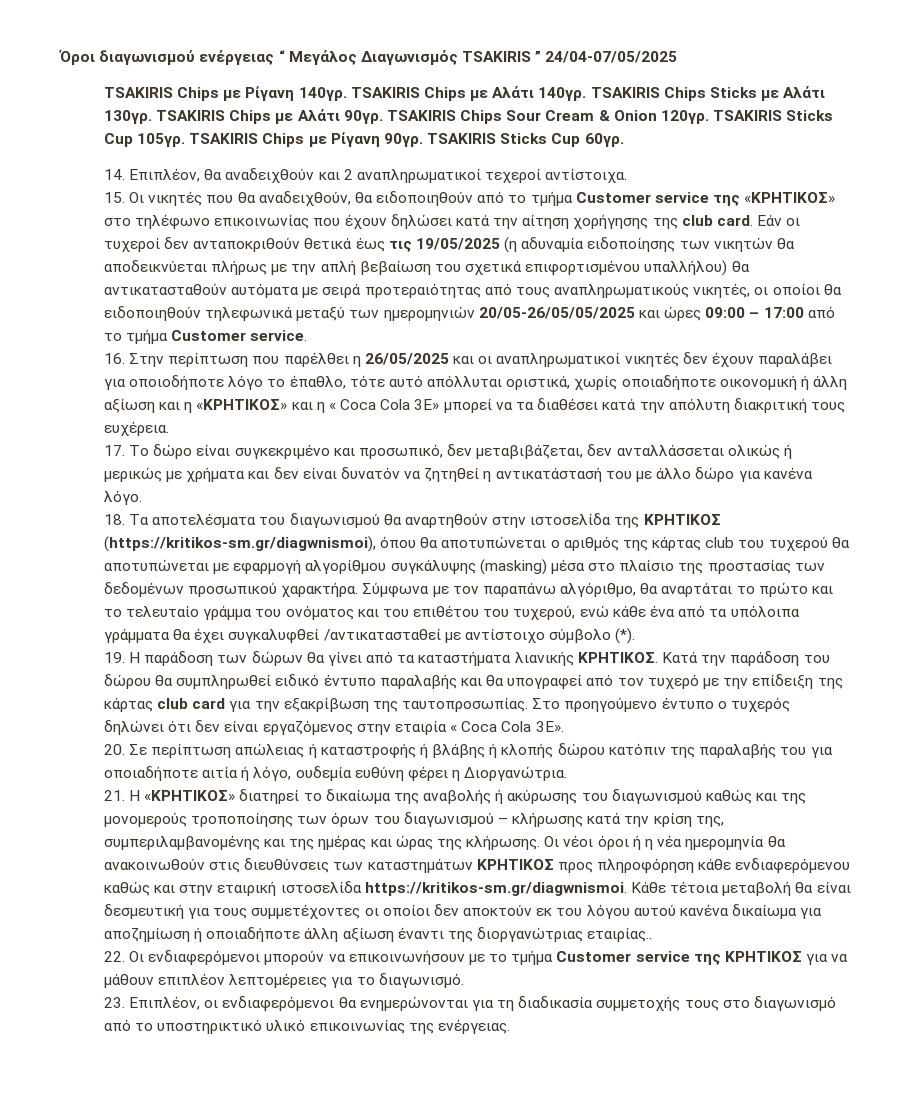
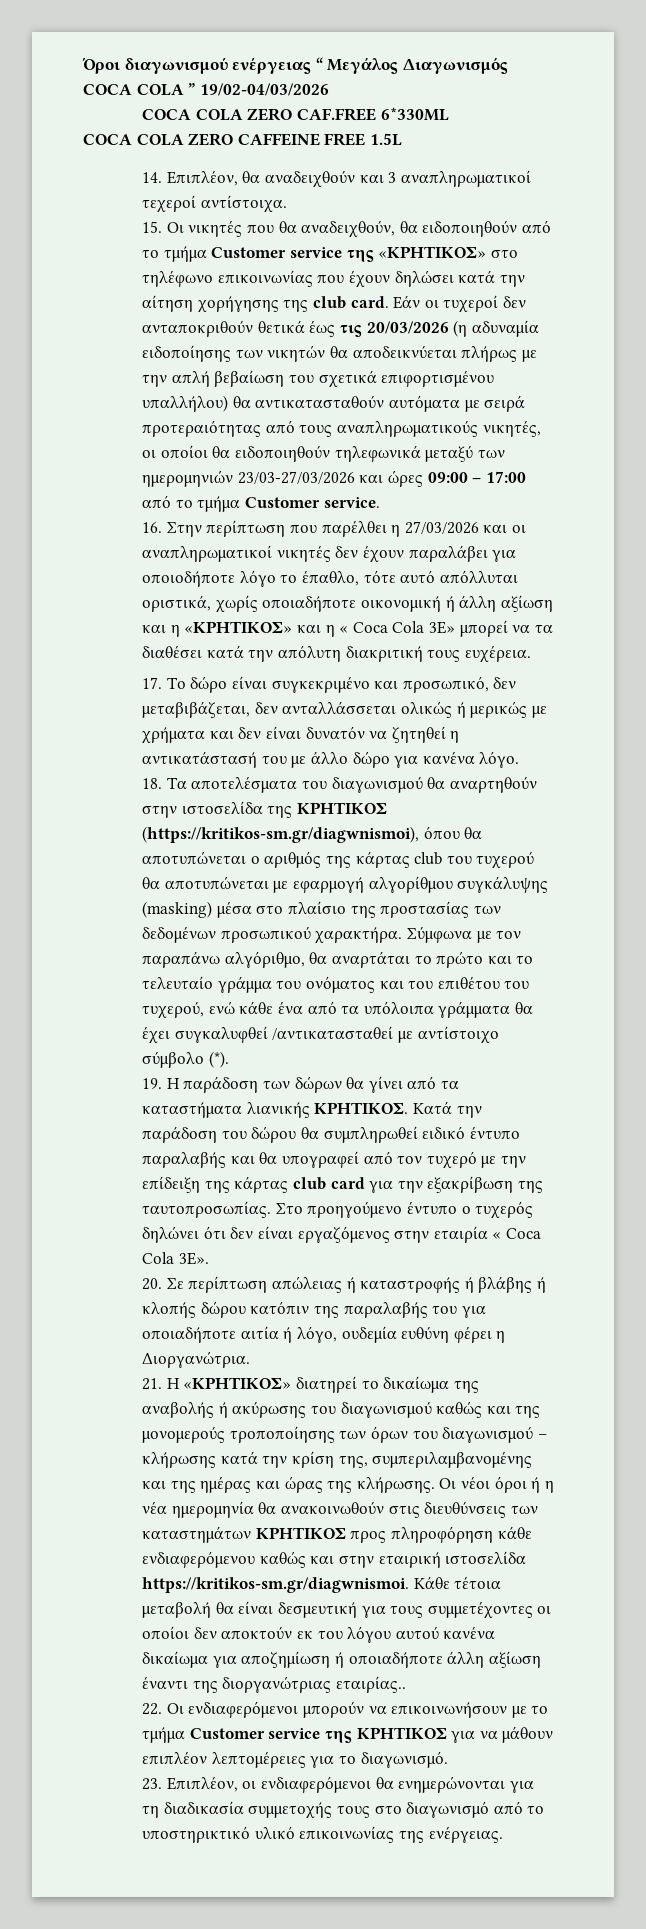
- Όροι διαγωνισμού ενέργειας “ Μεγάλος Διαγωνισμός TSAKIRIS ” 24/04-07/05/2025
- TSAKIRIS Chips με Ρίγανη 140γρ. TSAKIRIS Chips με Αλάτι 140γρ. TSAKIRIS Chips Sticks με Αλάτι 130γρ. TSAKIRIS Chips με Αλάτι 90γρ. TSAKIRIS Chips Sour Cream & Onion 120γρ. TSAKIRIS Sticks Cup 105γρ. TSAKIRIS Chips με Ρίγανη 90γρ. TSAKIRIS Sticks Cup 60γρ.
+ Όροι διαγωνισμού ενέργειας “ Μεγάλος Διαγωνισμός COCA COLA ” 19/02-04/03/2026
+ COCA COLA ZERO CAF.FREE 6*330ML
+ COCA COLA ZERO CAFFEINE FREE 1.5L
- 14. Επιπλέον, θα αναδειχθούν και 2 αναπληρωματικοί τεχεροί αντίστοιχα.
+ 14. Επιπλέον, θα αναδειχθούν και 3 αναπληρωματικοί τεχεροί αντίστοιχα.
- Εάν οι τυχεροί δεν ανταποκριθούν θετικά έως τις 19/05/2025 (η αδυναμία ειδοποίησης των νικητών θα αποδεικνύεται πλήρως με την απλή βεβαίωση του σχετικά επιφορτισμένου υπαλλήλου) θα αντικατασταθούν αυτόματα με σειρά προτεραιότητας από τους αναπληρωματικούς νικητές, οι οποίοι θα ειδοποιηθούν τηλεφωνικά μεταξύ των ημερομηνιών 20/05-26/05/05/2025 και ώρες 09:00 – 17:00 από το τμήμα Customer service.
+ Εάν οι τυχεροί δεν ανταποκριθούν θετικά έως τις 20/03/2026 (η αδυναμία ειδοποίησης των νικητών θα αποδεικνύεται πλήρως με την απλή βεβαίωση του σχετικά επιφορτισμένου υπαλλήλου) θα αντικατασταθούν αυτόματα με σειρά προτεραιότητας από τους αναπληρωματικούς νικητές, οι οποίοι θα ειδοποιηθούν τηλεφωνικά μεταξύ των ημερομηνιών 23/03-27/03/2026 και ώρες 09:00 – 17:00 από το τμήμα Customer service.
- 16. Στην περίπτωση που παρέλθει η 26/05/2025 και οι αναπληρωματικοί νικητές δεν έχουν παραλάβει για οποιοδήποτε λόγο το έπαθλο, τότε αυτό απόλλυται οριστικά, χωρίς οποιαδήποτε οικονομική ή άλλη αξίωση και η «ΚΡΗΤΙΚΟΣ» και η « Coca Cola 3E» μπορεί να τα διαθέσει κατά την απόλυτη διακριτική τους ευχέρεια.
+ 16. Στην περίπτωση που παρέλθει η 27/03/2026 και οι αναπληρωματικοί νικητές δεν έχουν παραλάβει για οποιοδήποτε λόγο το έπαθλο, τότε αυτό απόλλυται οριστικά, χωρίς οποιαδήποτε οικονομική ή άλλη αξίωση και η «ΚΡΗΤΙΚΟΣ» και η « Coca Cola 3E» μπορεί να τα διαθέσει κατά την απόλυτη διακριτική τους ευχέρεια.

